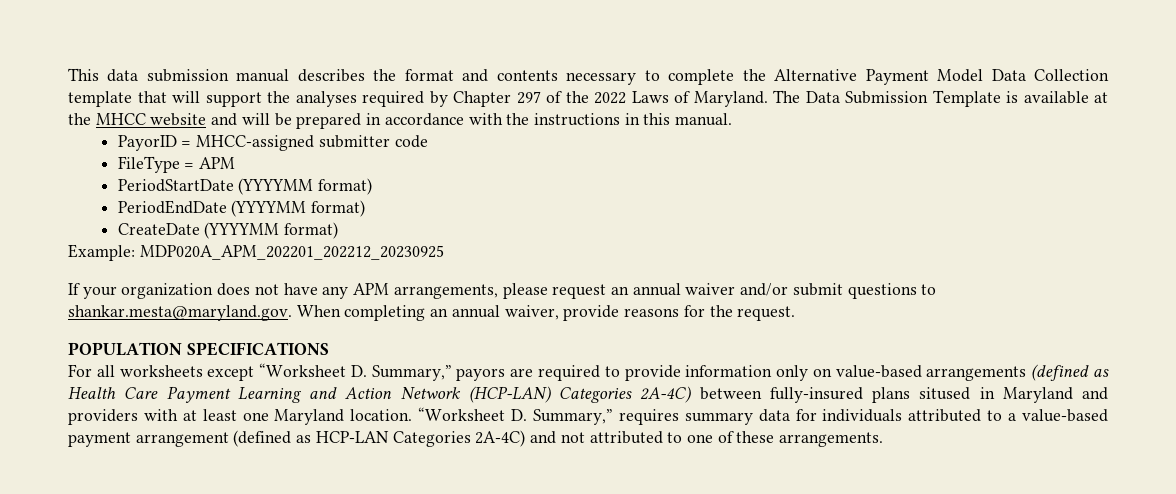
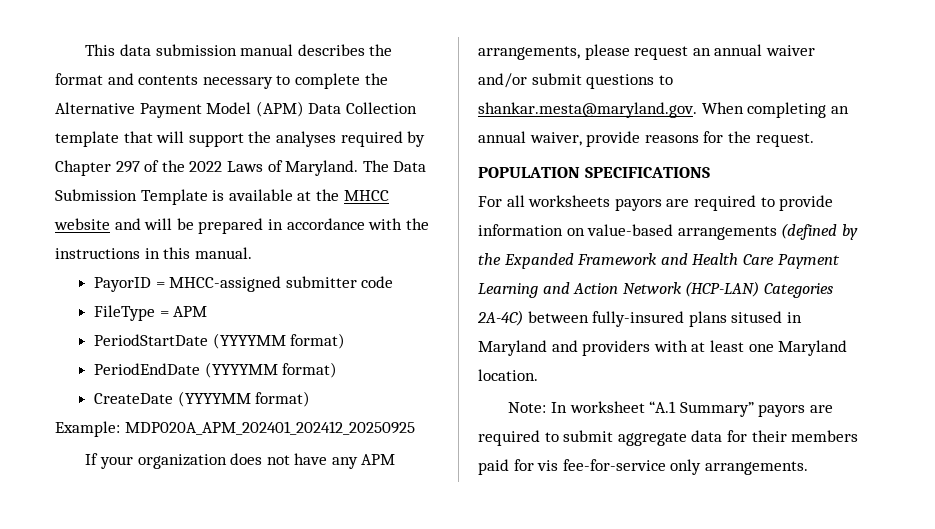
- This data submission manual describes the format and contents necessary to complete the Alternative Payment Model Data Collection template that will support the analyses required by Chapter 297 of the 2022 Laws of Maryland.
+ This data submission manual describes the format and contents necessary to complete the Alternative Payment Model (APM) Data Collection template that will support the analyses required by Chapter 297 of the 2022 Laws of Maryland.
- Example: MDP020A_APM_202201_202212_20230925
+ Example: MDP020A_APM_202401_202412_20250925
- For all worksheets except “Worksheet D. Summary,” payors are required to provide information only on value-based arrangements (defined as Health Care Payment Learning and Action Network (HCP-LAN) Categories 2A-4C) between fully-insured plans sitused in Maryland and providers with at least one Maryland location. “Worksheet D. Summary,” requires summary data for individuals attributed to a value-based payment arrangement (defined as HCP-LAN Categories 2A-4C) and not attributed to one of these arrangements.
+ For all worksheets payors are required to provide information on value-based arrangements (defined by the Expanded Framework and Health Care Payment Learning and Action Network (HCP-LAN) Categories 2A-4C) between fully-insured plans sitused in Maryland and providers with at least one Maryland location.
+ Note: In worksheet “A.1 Summary” payors are required to submit aggregate data for their members paid for vis fee-for-service only arrangements.

